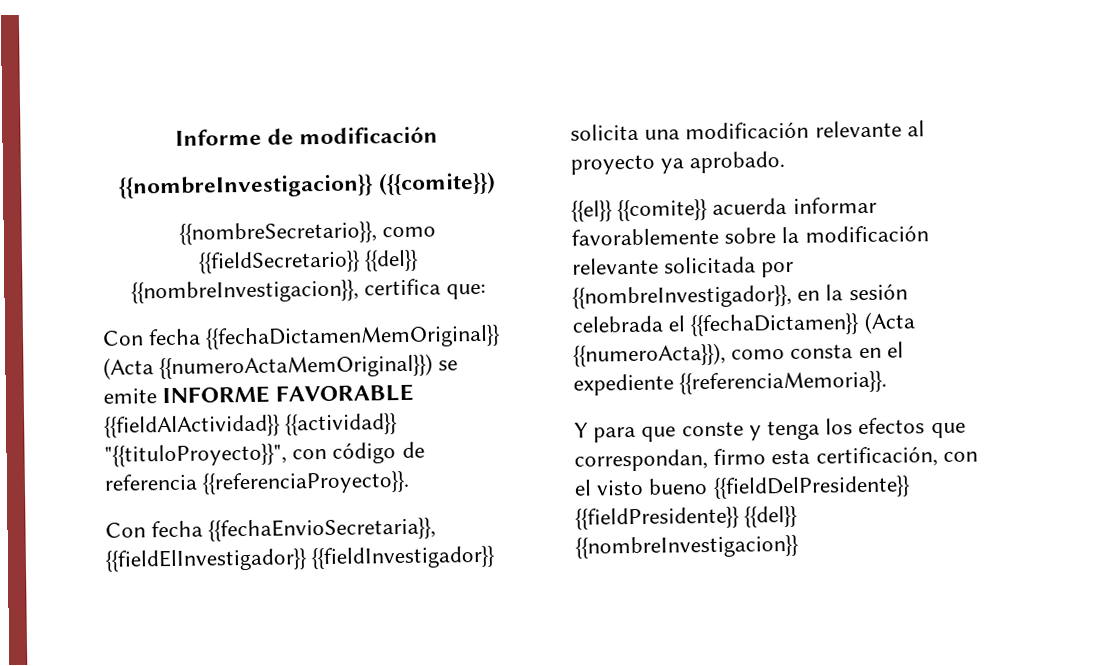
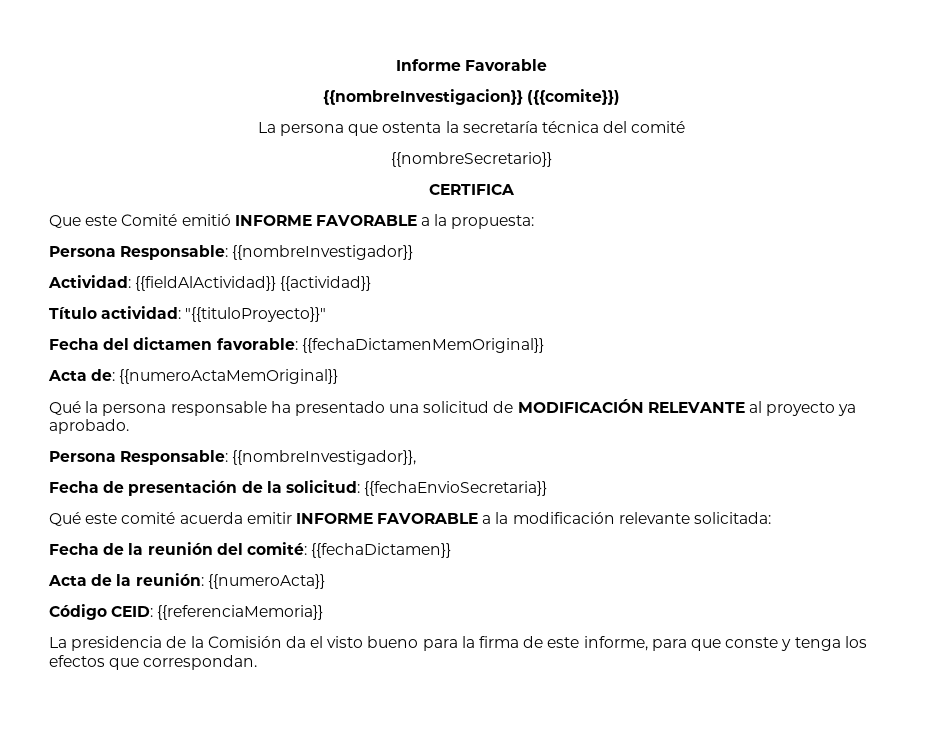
- Informe de modificación
+ Informe Favorable
- {{nombreSecretario}}, como {{fieldSecretario}} {{del}} {{nombreInvestigacion}}, certifica que:
- Con fecha {{fechaDictamenMemOriginal}} (Acta {{numeroActaMemOriginal}}) se emite INFORME FAVORABLE {{fieldAlActividad}} {{actividad}} "{{tituloProyecto}}", con código de referencia {{referenciaProyecto}}.
- Con fecha {{fechaEnvioSecretaria}}, {{fieldElInvestigador}} {{fieldInvestigador}} solicita una modificación relevante al proyecto ya aprobado.
- {{el}} {{comite}} acuerda informar favorablemente sobre la modificación relevante solicitada por {{nombreInvestigador}}, en la sesión celebrada el {{fechaDictamen}} (Acta {{numeroActa}}), como consta en el expediente {{referenciaMemoria}}.
- Y para que conste y tenga los efectos que correspondan, firmo esta certificación, con el visto bueno {{fieldDelPresidente}} {{fieldPresidente}} {{del}} {{nombreInvestigacion}}
+ La persona que ostenta la secretaría técnica del comité
+ {{nombreSecretario}}
+ CERTIFICA
+ Que este Comité emitió INFORME FAVORABLE a la propuesta:
+ Persona Responsable: {{nombreInvestigador}}
+ Actividad: {{fieldAlActividad}} {{actividad}}
+ Título actividad: "{{tituloProyecto}}"
+ Fecha del dictamen favorable: {{fechaDictamenMemOriginal}}
+ Acta de: {{numeroActaMemOriginal}}
+ Qué la persona responsable ha presentado una solicitud de MODIFICACIÓN RELEVANTE al proyecto ya aprobado.
+ Persona Responsable: {{nombreInvestigador}},
+ Fecha de presentación de la solicitud: {{fechaEnvioSecretaria}}
+ Qué este comité acuerda emitir INFORME FAVORABLE a la modificación relevante solicitada:
+ Fecha de la reunión del comité: {{fechaDictamen}}
+ Acta de la reunión: {{numeroActa}}
+ Código CEID: {{referenciaMemoria}}
+ La presidencia de la Comisión da el visto bueno para la firma de este informe, para que conste y tenga los efectos que correspondan.

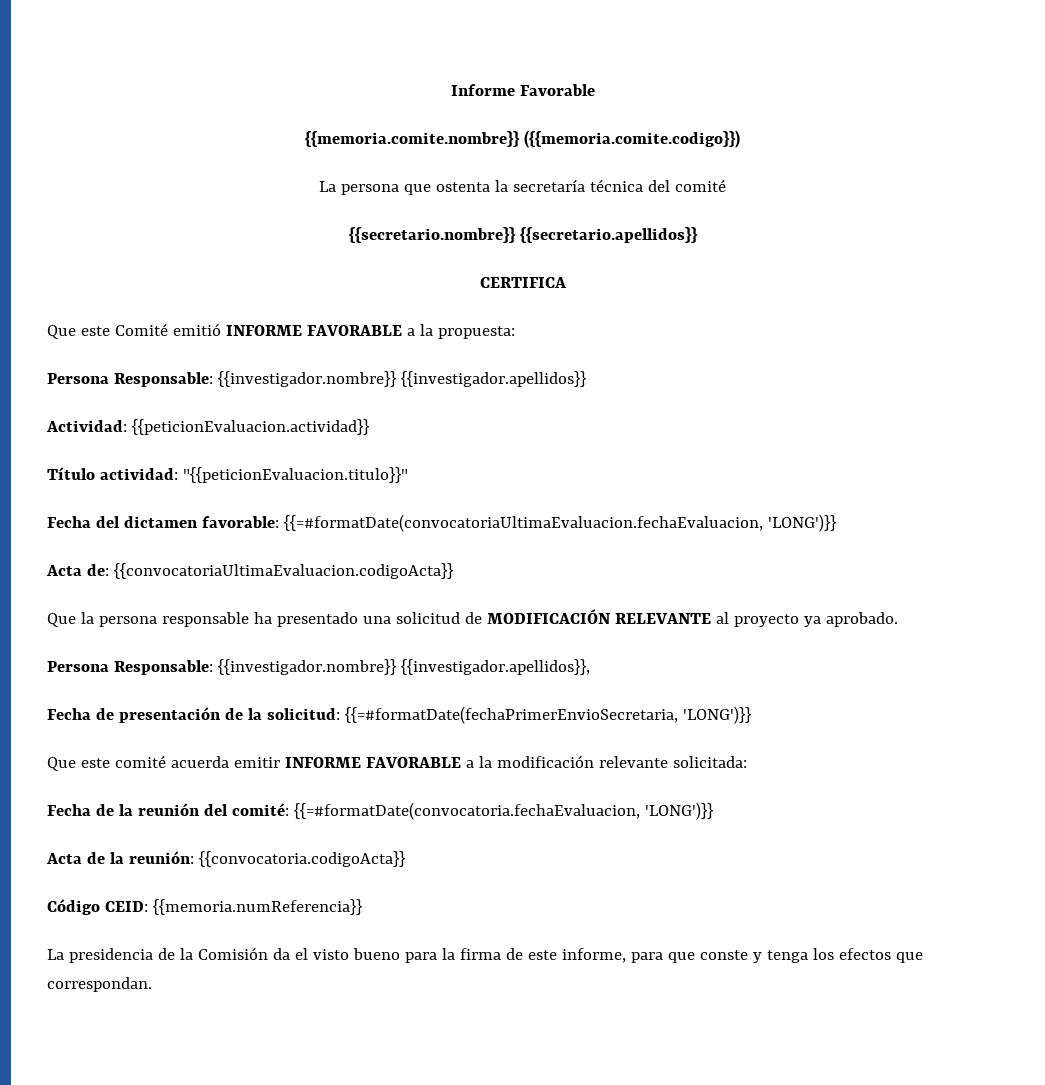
- {{nombreInvestigacion}} ({{comite}})
+ {{memoria.comite.nombre}} ({{memoria.comite.codigo}})
- {{nombreSecretario}}
+ {{secretario.nombre}} {{secretario.apellidos}}
- Persona Responsable: {{nombreInvestigador}}
+ Persona Responsable: {{investigador.nombre}} {{investigador.apellidos}}
- Actividad: {{fieldAlActividad}} {{actividad}}
+ Actividad: {{peticionEvaluacion.actividad}}
- Título actividad: "{{tituloProyecto}}"
+ Título actividad: "{{peticionEvaluacion.titulo}}"
- Fecha del dictamen favorable: {{fechaDictamenMemOriginal}}
+ Fecha del dictamen favorable: {{=#formatDate(convocatoriaUltimaEvaluacion.fechaEvaluacion, 'LONG')}}
- Acta de: {{numeroActaMemOriginal}}
- Qué la persona responsable ha presentado una solicitud de MODIFICACIÓN RELEVANTE al proyecto ya aprobado.
+ Acta de: {{convocatoriaUltimaEvaluacion.codigoActa}}
+ Que la persona responsable ha presentado una solicitud de MODIFICACIÓN RELEVANTE al proyecto ya aprobado.
- Persona Responsable: {{nombreInvestigador}},
+ Persona Responsable: {{investigador.nombre}} {{investigador.apellidos}},
- Fecha de presentación de la solicitud: {{fechaEnvioSecretaria}}
- Qué este comité acuerda emitir INFORME FAVORABLE a la modificación relevante solicitada:
+ Fecha de presentación de la solicitud: {{=#formatDate(fechaPrimerEnvioSecretaria, 'LONG')}}
+ Que este comité acuerda emitir INFORME FAVORABLE a la modificación relevante solicitada:
- Fecha de la reunión del comité: {{fechaDictamen}}
+ Fecha de la reunión del comité: {{=#formatDate(convocatoria.fechaEvaluacion, 'LONG')}}
- Acta de la reunión: {{numeroActa}}
+ Acta de la reunión: {{convocatoria.codigoActa}}
- Código CEID: {{referenciaMemoria}}
+ Código CEID: {{memoria.numReferencia}}

